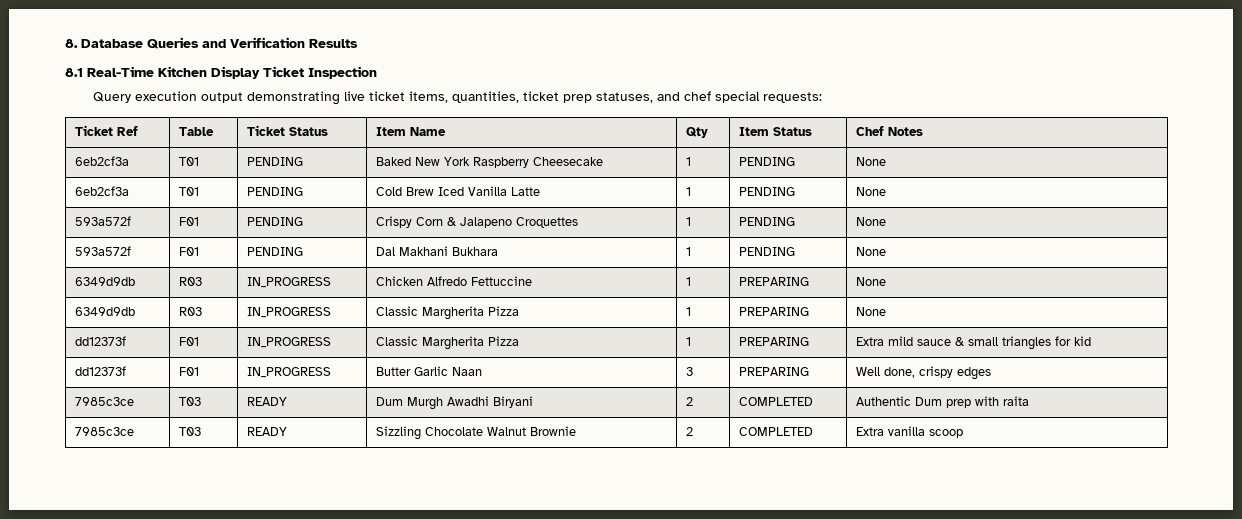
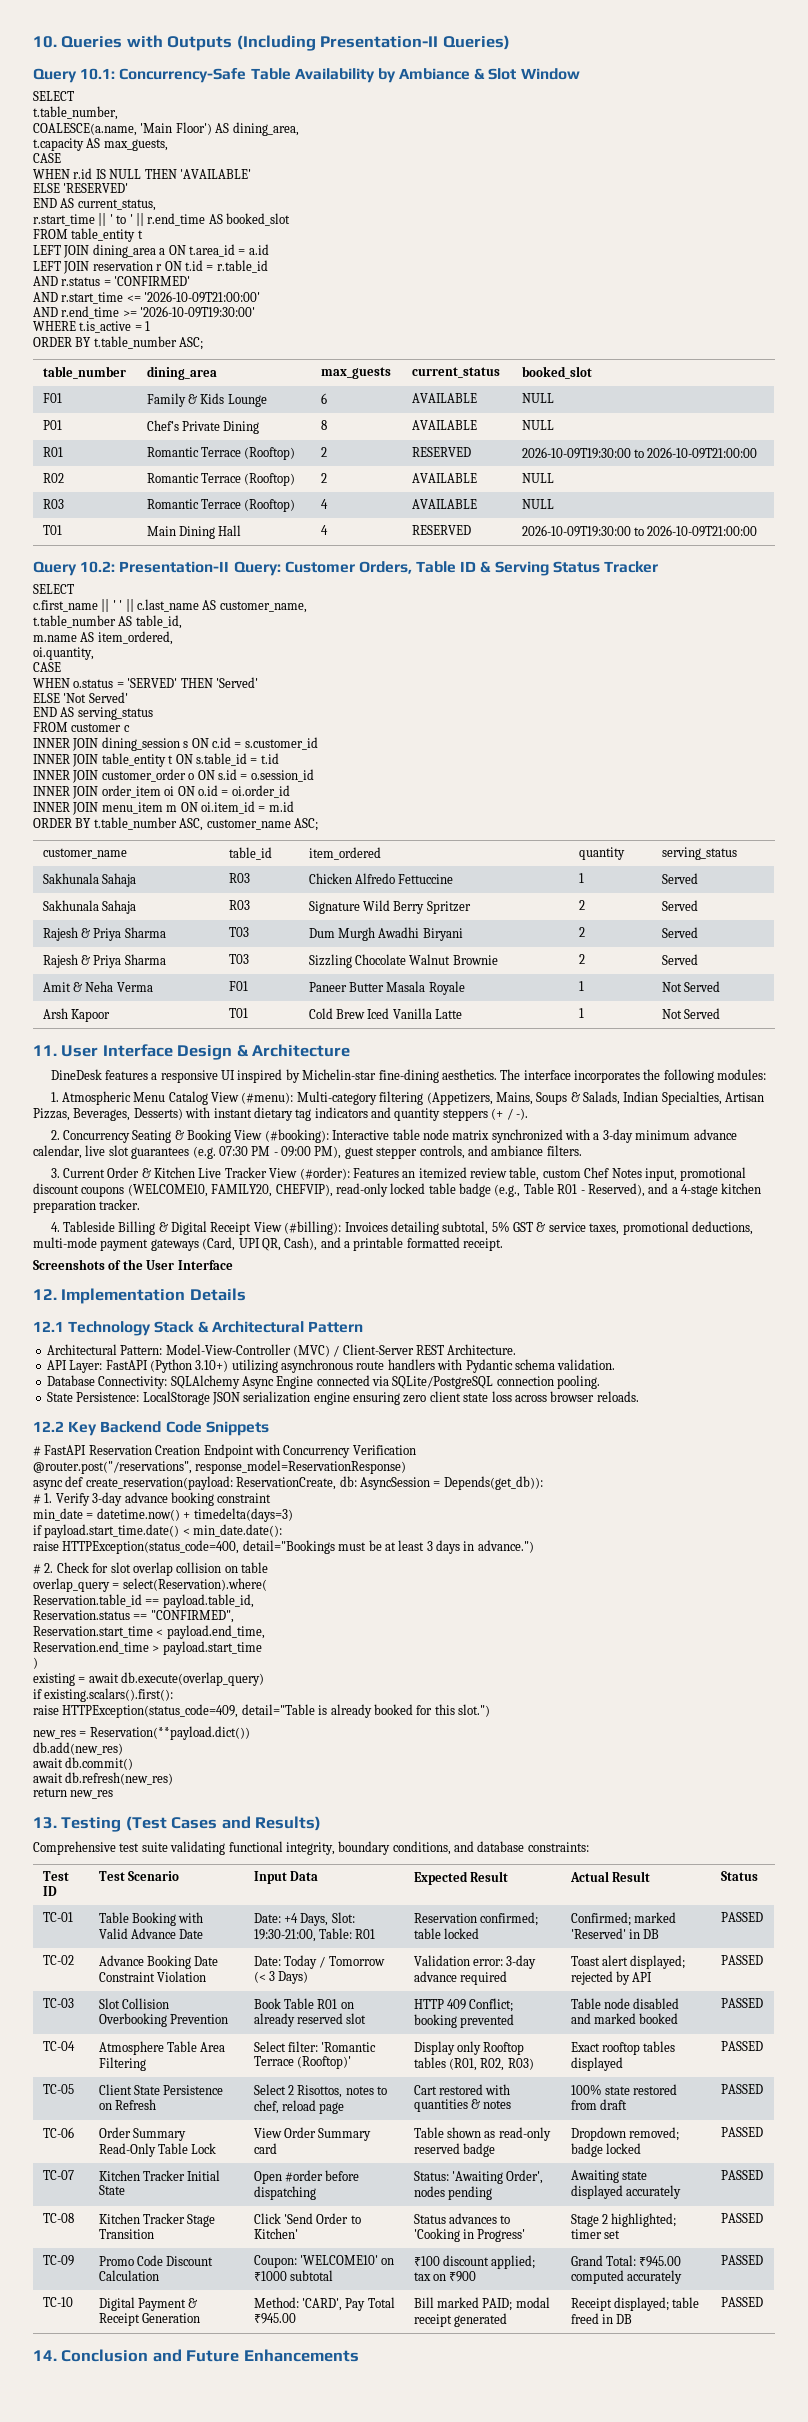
- 8. Database Queries and Verification Results
- 8.1 Real-Time Kitchen Display Ticket Inspection
- Query execution output demonstrating live ticket items, quantities, ticket prep statuses, and chef special requests:
- Ticket Ref | Table | Ticket Status | Item Name | Qty | Item Status | Chef Notes
- 6eb2cf3a | T01 | PENDING | Baked New York Raspberry Cheesecake | 1 | PENDING | None
- 6eb2cf3a | T01 | PENDING | Cold Brew Iced Vanilla Latte | 1 | PENDING | None
- 593a572f | F01 | PENDING | Crispy Corn & Jalapeno Croquettes | 1 | PENDING | None
- 593a572f | F01 | PENDING | Dal Makhani Bukhara | 1 | PENDING | None
- 6349d9db | R03 | IN_PROGRESS | Chicken Alfredo Fettuccine | 1 | PREPARING | None
- 6349d9db | R03 | IN_PROGRESS | Classic Margherita Pizza | 1 | PREPARING | None
- dd12373f | F01 | IN_PROGRESS | Classic Margherita Pizza | 1 | PREPARING | Extra mild sauce & small triangles for kid
- dd12373f | F01 | IN_PROGRESS | Butter Garlic Naan | 3 | PREPARING | Well done, crispy edges
- 7985c3ce | T03 | READY | Dum Murgh Awadhi Biryani | 2 | COMPLETED | Authentic Dum prep with raita
- 7985c3ce | T03 | READY | Sizzling Chocolate Walnut Brownie | 2 | COMPLETED | Extra vanilla scoop
+ 10. Queries with Outputs (Including Presentation-II Queries)
+ Query 10.1: Concurrency-Safe Table Availability by Ambiance & Slot Window
+ SELECT
+ t.table_number,
+ COALESCE(a.name, 'Main Floor') AS dining_area,
+ t.capacity AS max_guests,
+ CASE
+ WHEN r.id IS NULL THEN 'AVAILABLE'
+ ELSE 'RESERVED'
+ END AS current_status,
+ r.start_time || ' to ' || r.end_time AS booked_slot
+ FROM table_entity t
+ LEFT JOIN dining_area a ON t.area_id = a.id
+ LEFT JOIN reservation r ON t.id = r.table_id
+ AND r.status = 'CONFIRMED'
+ AND r.start_time <= '2026-10-09T21:00:00'
+ AND r.end_time >= '2026-10-09T19:30:00'
+ WHERE t.is_active = 1
+ ORDER BY t.table_number ASC;
+ table_number | dining_area | max_guests | current_status | booked_slot
+ F01 | Family & Kids Lounge | 6 | AVAILABLE | NULL
+ P01 | Chef's Private Dining | 8 | AVAILABLE | NULL
+ R01 | Romantic Terrace (Rooftop) | 2 | RESERVED | 2026-10-09T19:30:00 to 2026-10-09T21:00:00
+ R02 | Romantic Terrace (Rooftop) | 2 | AVAILABLE | NULL
+ R03 | Romantic Terrace (Rooftop) | 4 | AVAILABLE | NULL
+ T01 | Main Dining Hall | 4 | RESERVED | 2026-10-09T19:30:00 to 2026-10-09T21:00:00
+ Query 10.2: Presentation-II Query: Customer Orders, Table ID & Serving Status Tracker
+ SELECT
+ c.first_name || ' ' || c.last_name AS customer_name,
+ t.table_number AS table_id,
+ m.name AS item_ordered,
+ oi.quantity,
+ CASE
+ WHEN o.status = 'SERVED' THEN 'Served'
+ ELSE 'Not Served'
+ END AS serving_status
+ FROM customer c
+ INNER JOIN dining_session s ON c.id = s.customer_id
+ INNER JOIN table_entity t ON s.table_id = t.id
+ INNER JOIN customer_order o ON s.id = o.session_id
+ INNER JOIN order_item oi ON o.id = oi.order_id
+ INNER JOIN menu_item m ON oi.item_id = m.id
+ ORDER BY t.table_number ASC, customer_name ASC;
+ customer_name | table_id | item_ordered | quantity | serving_status
+ Sakhunala Sahaja | R03 | Chicken Alfredo Fettuccine | 1 | Served
+ Sakhunala Sahaja | R03 | Signature Wild Berry Spritzer | 2 | Served
+ Rajesh & Priya Sharma | T03 | Dum Murgh Awadhi Biryani | 2 | Served
+ Rajesh & Priya Sharma | T03 | Sizzling Chocolate Walnut Brownie | 2 | Served
+ Amit & Neha Verma | F01 | Paneer Butter Masala Royale | 1 | Not Served
+ Arsh Kapoor | T01 | Cold Brew Iced Vanilla Latte | 1 | Not Served
+ 11. User Interface Design & Architecture
+ DineDesk features a responsive UI inspired by Michelin-star fine-dining aesthetics. The interface incorporates the following modules:
+ 1. Atmospheric Menu Catalog View (#menu): Multi-category filtering (Appetizers, Mains, Soups & Salads, Indian Specialties, Artisan Pizzas, Beverages, Desserts) with instant dietary tag indicators and quantity steppers (+ / -).
+ 2. Concurrency Seating & Booking View (#booking): Interactive table node matrix synchronized with a 3-day minimum advance calendar, live slot guarantees (e.g. 07:30 PM - 09:00 PM), guest stepper controls, and ambiance filters.
+ 3. Current Order & Kitchen Live Tracker View (#order): Features an itemized review table, custom Chef Notes input, promotional discount coupons (WELCOME10, FAMILY20, CHEFVIP), read-only locked table badge (e.g., Table R01 - Reserved), and a 4-stage kitchen preparation tracker.
+ 4. Tableside Billing & Digital Receipt View (#billing): Invoices detailing subtotal, 5% GST & service taxes, promotional deductions, multi-mode payment gateways (Card, UPI QR, Cash), and a printable formatted receipt.
+ Screenshots of the User Interface
+ 12. Implementation Details
+ 12.1 Technology Stack & Architectural Pattern
+ Architectural Pattern: Model-View-Controller (MVC) / Client-Server REST Architecture.
+ API Layer: FastAPI (Python 3.10+) utilizing asynchronous route handlers with Pydantic schema validation.
+ Database Connectivity: SQLAlchemy Async Engine connected via SQLite/PostgreSQL connection pooling.
+ State Persistence: LocalStorage JSON serialization engine ensuring zero client state loss across browser reloads.
+ 12.2 Key Backend Code Snippets
+ # FastAPI Reservation Creation Endpoint with Concurrency Verification
+ @router.post("/reservations", response_model=ReservationResponse)
+ async def create_reservation(payload: ReservationCreate, db: AsyncSession = Depends(get_db)):
+ # 1. Verify 3-day advance booking constraint
+ min_date = datetime.now() + timedelta(days=3)
+ if payload.start_time.date() < min_date.date():
+ raise HTTPException(status_code=400, detail="Bookings must be at least 3 days in advance.")
+ # 2. Check for slot overlap collision on table
+ overlap_query = select(Reservation).where(
+ Reservation.table_id == payload.table_id,
+ Reservation.status == "CONFIRMED",
+ Reservation.start_time < payload.end_time,
+ Reservation.end_time > payload.start_time
+ )
+ existing = await db.execute(overlap_query)
+ if existing.scalars().first():
+ raise HTTPException(status_code=409, detail="Table is already booked for this slot.")
+ new_res = Reservation(**payload.dict())
+ db.add(new_res)
+ await db.commit()
+ await db.refresh(new_res)
+ return new_res
+ 13. Testing (Test Cases and Results)
+ Comprehensive test suite validating functional integrity, boundary conditions, and database constraints:
+ Test ID | Test Scenario | Input Data | Expected Result | Actual Result | Status
+ TC-01 | Table Booking with Valid Advance Date | Date: +4 Days, Slot: 19:30-21:00, Table: R01 | Reservation confirmed; table locked | Confirmed; marked 'Reserved' in DB | PASSED
+ TC-02 | Advance Booking Date Constraint Violation | Date: Today / Tomorrow (< 3 Days) | Validation error: 3-day advance required | Toast alert displayed; rejected by API | PASSED
+ TC-03 | Slot Collision Overbooking Prevention | Book Table R01 on already reserved slot | HTTP 409 Conflict; booking prevented | Table node disabled and marked booked | PASSED
+ TC-04 | Atmosphere Table Area Filtering | Select filter: 'Romantic Terrace (Rooftop)' | Display only Rooftop tables (R01, R02, R03) | Exact rooftop tables displayed | PASSED
+ TC-05 | Client State Persistence on Refresh | Select 2 Risottos, notes to chef, reload page | Cart restored with quantities & notes | 100% state restored from draft | PASSED
+ TC-06 | Order Summary Read-Only Table Lock | View Order Summary card | Table shown as read-only reserved badge | Dropdown removed; badge locked | PASSED
+ TC-07 | Kitchen Tracker Initial State | Open #order before dispatching | Status: 'Awaiting Order', nodes pending | Awaiting state displayed accurately | PASSED
+ TC-08 | Kitchen Tracker Stage Transition | Click 'Send Order to Kitchen' | Status advances to 'Cooking in Progress' | Stage 2 highlighted; timer set | PASSED
+ TC-09 | Promo Code Discount Calculation | Coupon: 'WELCOME10' on ₹1000 subtotal | ₹100 discount applied; tax on ₹900 | Grand Total: ₹945.00 computed accurately | PASSED
+ TC-10 | Digital Payment & Receipt Generation | Method: 'CARD', Pay Total ₹945.00 | Bill marked PAID; modal receipt generated | Receipt displayed; table freed in DB | PASSED
+ 14. Conclusion and Future Enhancements

